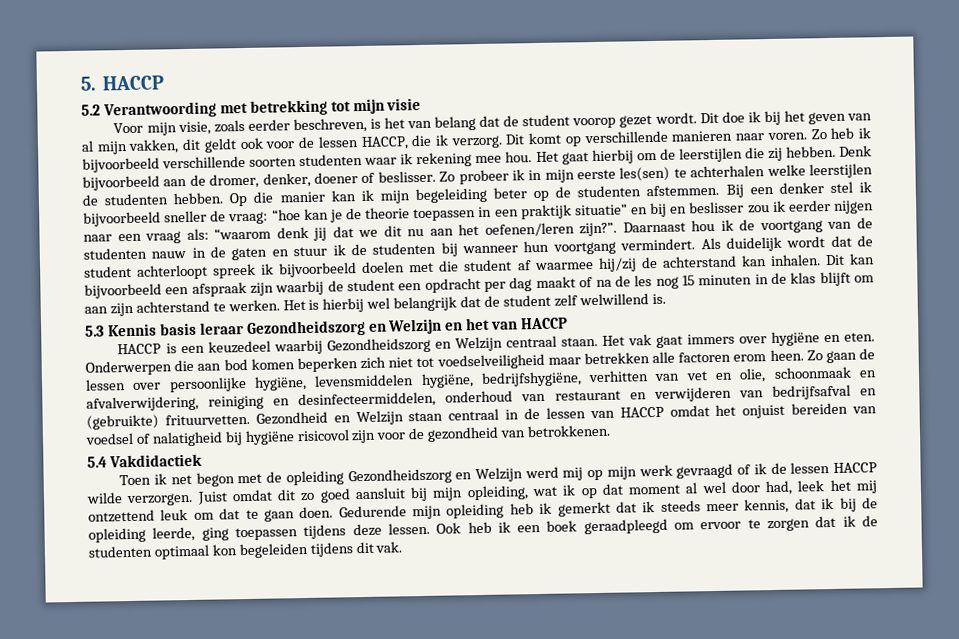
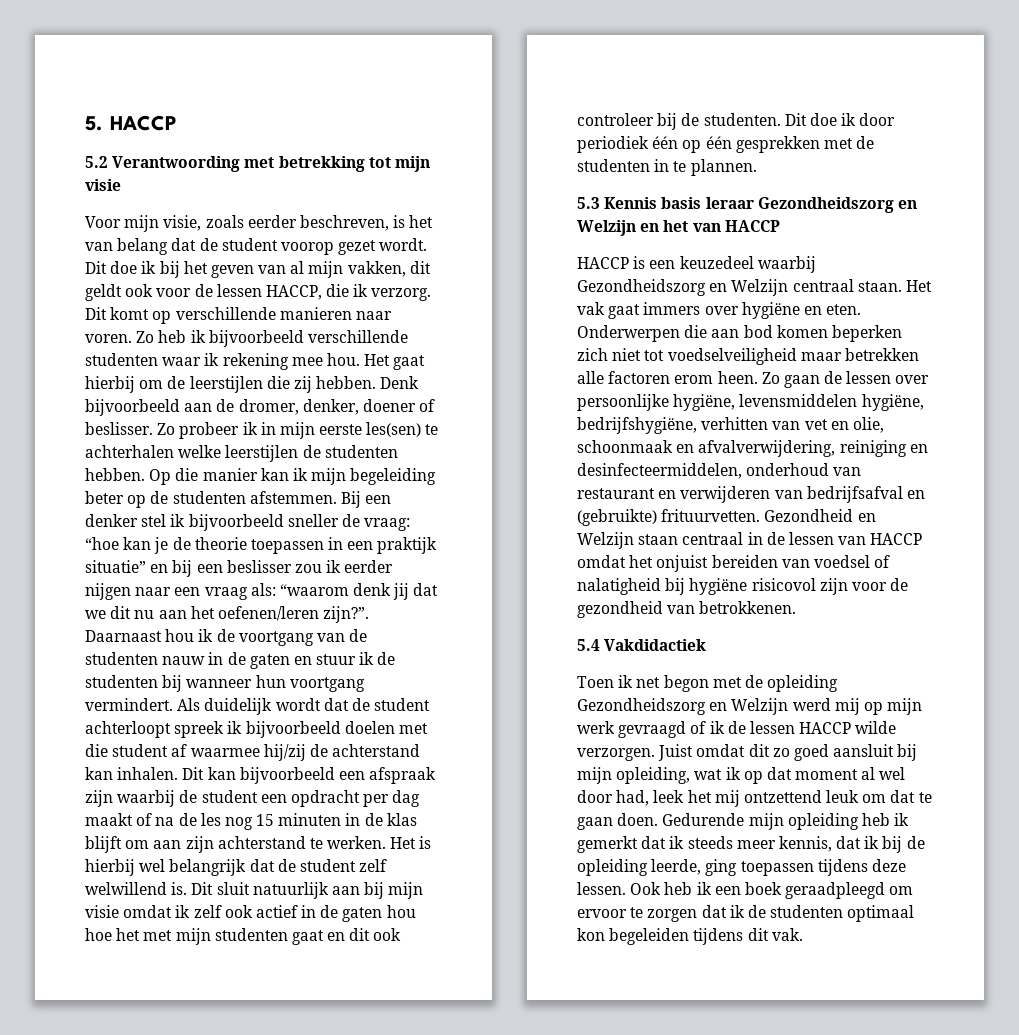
- Zo heb ik bijvoorbeeld verschillende soorten studenten waar ik rekening mee hou.
+ Zo heb ik bijvoorbeeld verschillende studenten waar ik rekening mee hou.
- Bij een denker stel ik bijvoorbeeld sneller de vraag: “hoe kan je de theorie toepassen in een praktijk situatie” en bij en beslisser zou ik eerder nijgen naar een vraag als: “waarom denk jij dat we dit nu aan het oefenen/leren zijn?”.
+ Bij een denker stel ik bijvoorbeeld sneller de vraag: “hoe kan je de theorie toepassen in een praktijk situatie” en bij een beslisser zou ik eerder nijgen naar een vraag als: “waarom denk jij dat we dit nu aan het oefenen/leren zijn?”.
+ Dit sluit natuurlijk aan bij mijn visie omdat ik zelf ook actief in de gaten hou hoe het met mijn studenten gaat en dit ook controleer bij de studenten. Dit doe ik door periodiek één op één gesprekken met de studenten in te plannen.

